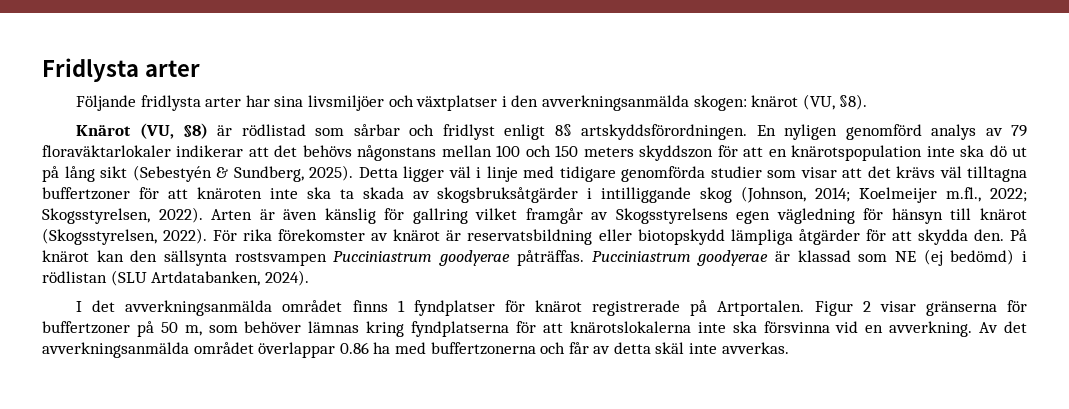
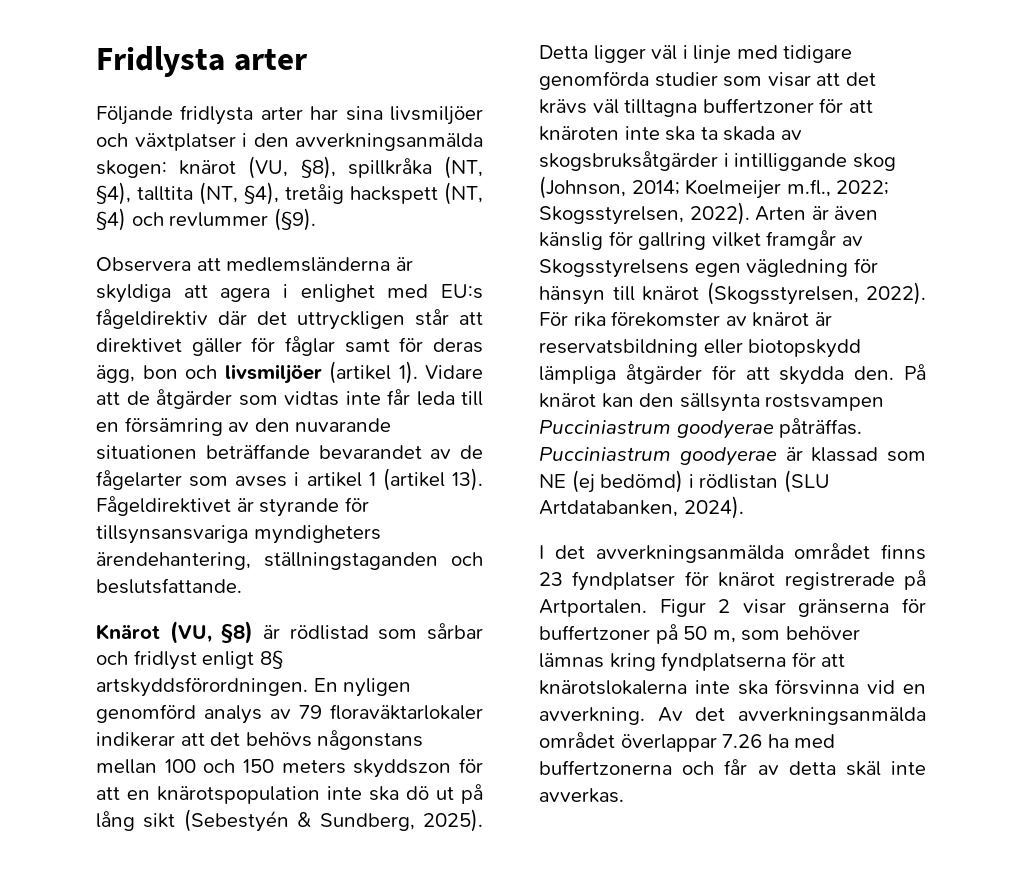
- Följande fridlysta arter har sina livsmiljöer och växtplatser i den avverkningsanmälda skogen: knärot (VU, §8).
+ Följande fridlysta arter har sina livsmiljöer och växtplatser i den avverkningsanmälda skogen: knärot (VU, §8), spillkråka (NT, §4), talltita (NT, §4), tretåig hackspett (NT, §4) och revlummer (§9).
+ Observera att medlemsländerna är skyldiga att agera i enlighet med EU:s fågeldirektiv där det uttryckligen står att direktivet gäller för fåglar samt för deras ägg, bon och livsmiljöer (artikel 1). Vidare att de åtgärder som vidtas inte får leda till en försämring av den nuvarande situationen beträffande bevarandet av de fågelarter som avses i artikel 1 (artikel 13). Fågeldirektivet är styrande för tillsynsansvariga myndigheters ärendehantering, ställningstaganden och beslutsfattande.
- I det avverkningsanmälda området finns 1 fyndplatser för knärot registrerade på Artportalen.
+ I det avverkningsanmälda området finns 23 fyndplatser för knärot registrerade på Artportalen.
- Av det avverkningsanmälda området överlappar 0.86 ha med buffertzonerna och får av detta skäl inte avverkas.
+ Av det avverkningsanmälda området överlappar 7.26 ha med buffertzonerna och får av detta skäl inte avverkas.

